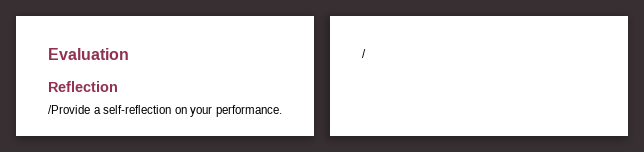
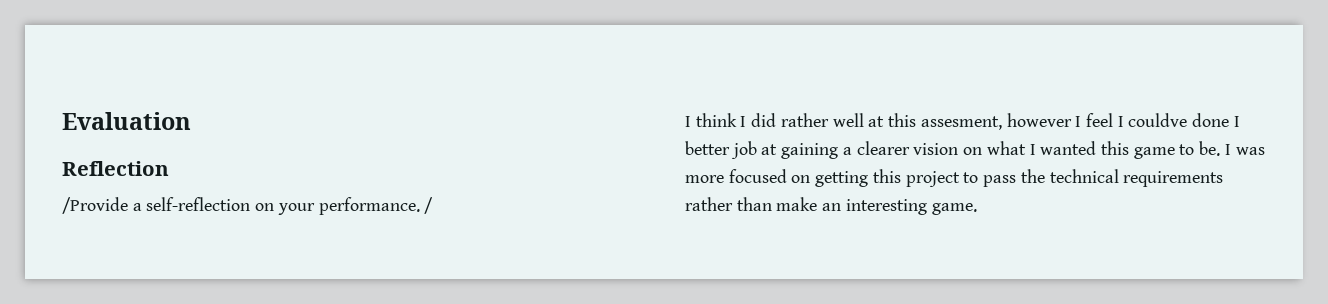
+ I think I did rather well at this assesment, however I feel I couldve done I better job at gaining a clearer vision on what I wanted this game to be. I was more focused on getting this project to pass the technical requirements rather than make an interesting game.

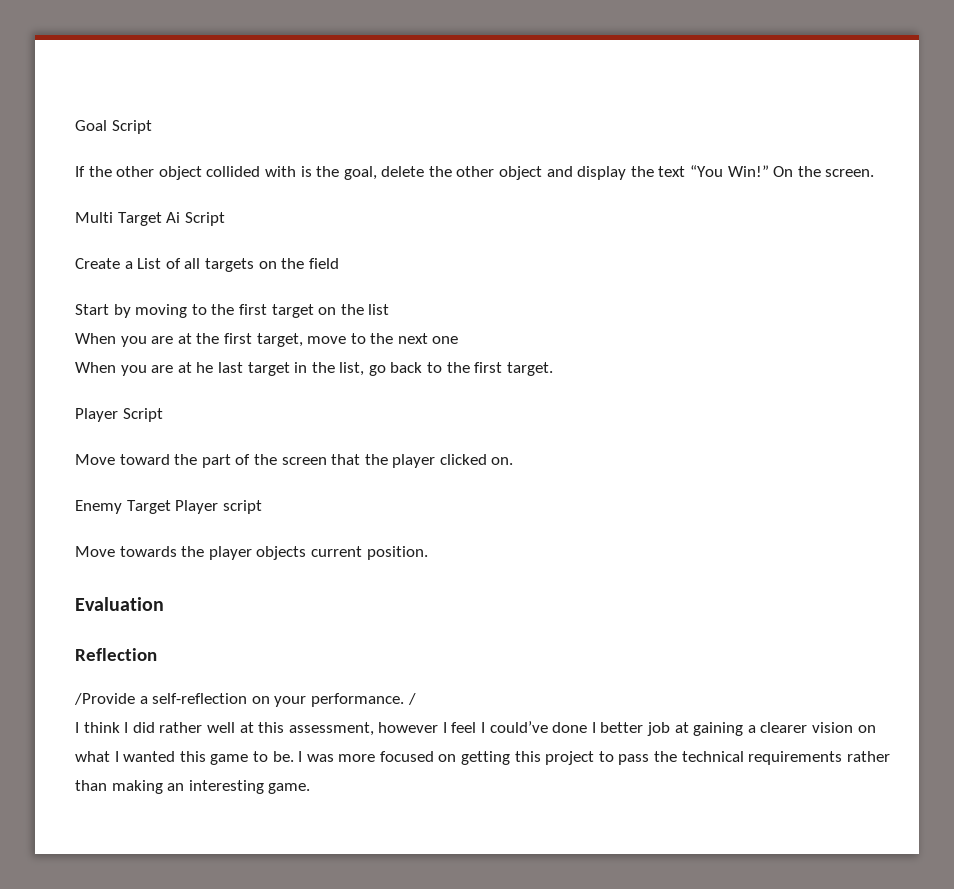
+ Goal Script
+ If the other object collided with is the goal, delete the other object and display the text “You Win!” On the screen.
+ Multi Target Ai Script
+ Create a List of all targets on the field
+ Start by moving to the first target on the list
+ When you are at the first target, move to the next one
+ When you are at he last target in the list, go back to the first target.
+ Player Script
+ Move toward the part of the screen that the player clicked on.
+ Enemy Target Player script
+ Move towards the player objects current position.
- I think I did rather well at this assesment, however I feel I couldve done I better job at gaining a clearer vision on what I wanted this game to be.
+ I think I did rather well at this assessment, however I feel I could’ve done I better job at gaining a clearer vision on what I wanted this game to be.
- I was more focused on getting this project to pass the technical requirements rather than make an interesting game.
+ I was more focused on getting this project to pass the technical requirements rather than making an interesting game.

